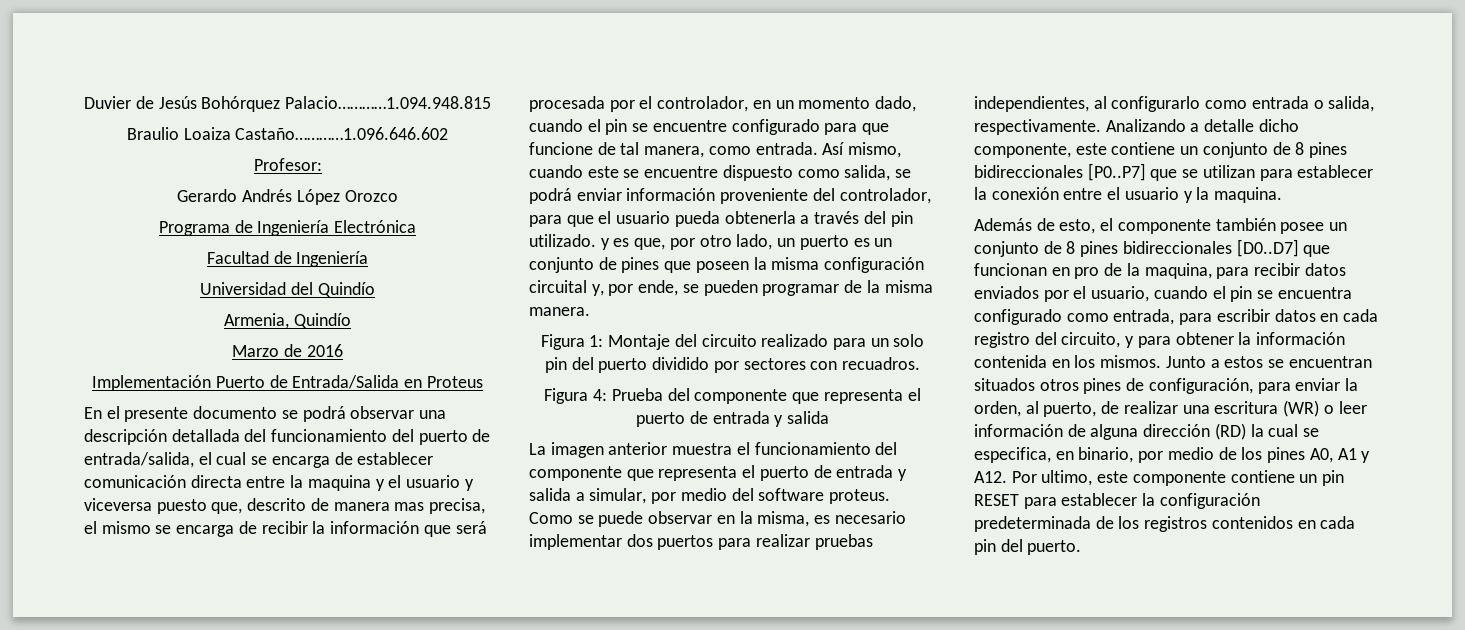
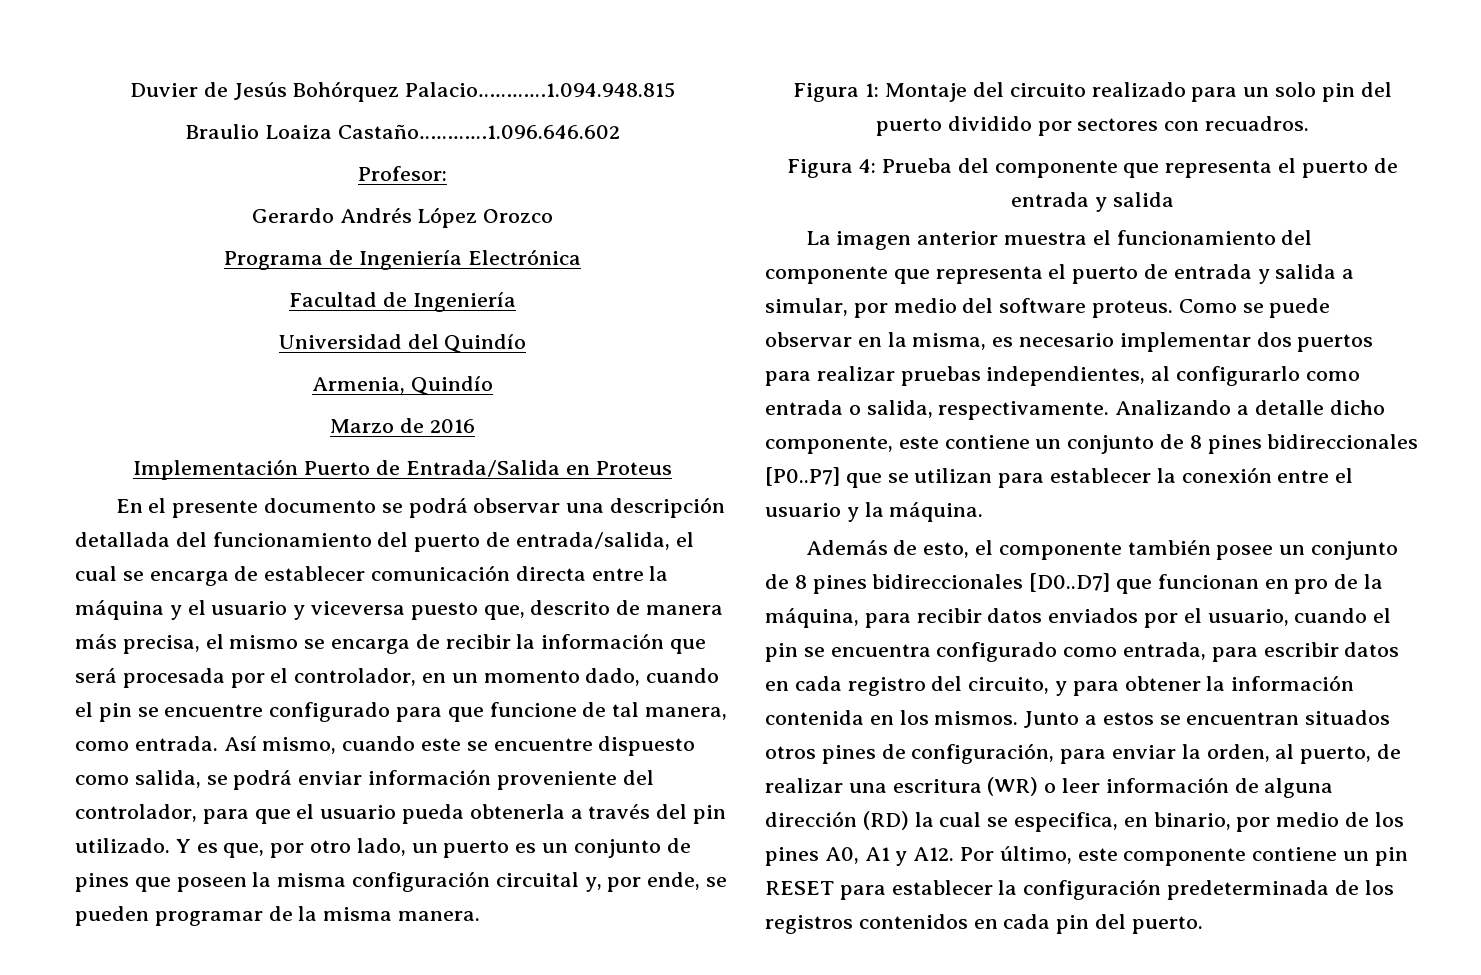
- En el presente documento se podrá observar una descripción detallada del funcionamiento del puerto de entrada/salida, el cual se encarga de establecer comunicación directa entre la maquina y el usuario y viceversa puesto que, descrito de manera mas precisa, el mismo se encarga de recibir la información que será procesada por el controlador, en un momento dado, cuando el pin se encuentre configurado para que funcione de tal manera, como entrada.
+ En el presente documento se podrá observar una descripción detallada del funcionamiento del puerto de entrada/salida, el cual se encarga de establecer comunicación directa entre la máquina y el usuario y viceversa puesto que, descrito de manera más precisa, el mismo se encarga de recibir la información que será procesada por el controlador, en un momento dado, cuando el pin se encuentre configurado para que funcione de tal manera, como entrada.
- Así mismo, cuando este se encuentre dispuesto como salida, se podrá enviar información proveniente del controlador, para que el usuario pueda obtenerla a través del pin utilizado. y es que, por otro lado, un puerto es un conjunto de pines que poseen la misma configuración circuital y, por ende, se pueden programar de la misma manera.
+ Así mismo, cuando este se encuentre dispuesto como salida, se podrá enviar información proveniente del controlador, para que el usuario pueda obtenerla a través del pin utilizado. Y es que, por otro lado, un puerto es un conjunto de pines que poseen la misma configuración circuital y, por ende, se pueden programar de la misma manera.
- Analizando a detalle dicho componente, este contiene un conjunto de 8 pines bidireccionales [P0..P7] que se utilizan para establecer la conexión entre el usuario y la maquina.
+ Analizando a detalle dicho componente, este contiene un conjunto de 8 pines bidireccionales [P0..P7] que se utilizan para establecer la conexión entre el usuario y la máquina.
- Además de esto, el componente también posee un conjunto de 8 pines bidireccionales [D0..D7] que funcionan en pro de la maquina, para recibir datos enviados por el usuario, cuando el pin se encuentra configurado como entrada, para escribir datos en cada registro del circuito, y para obtener la información contenida en los mismos.
+ Además de esto, el componente también posee un conjunto de 8 pines bidireccionales [D0..D7] que funcionan en pro de la máquina, para recibir datos enviados por el usuario, cuando el pin se encuentra configurado como entrada, para escribir datos en cada registro del circuito, y para obtener la información contenida en los mismos.
- Junto a estos se encuentran situados otros pines de configuración, para enviar la orden, al puerto, de realizar una escritura (WR) o leer información de alguna dirección (RD) la cual se especifica, en binario, por medio de los pines A0, A1 y A12. Por ultimo, este componente contiene un pin RESET para establecer la configuración predeterminada de los registros contenidos en cada pin del puerto.
+ Junto a estos se encuentran situados otros pines de configuración, para enviar la orden, al puerto, de realizar una escritura (WR) o leer información de alguna dirección (RD) la cual se especifica, en binario, por medio de los pines A0, A1 y A12. Por último, este componente contiene un pin RESET para establecer la configuración predeterminada de los registros contenidos en cada pin del puerto.

